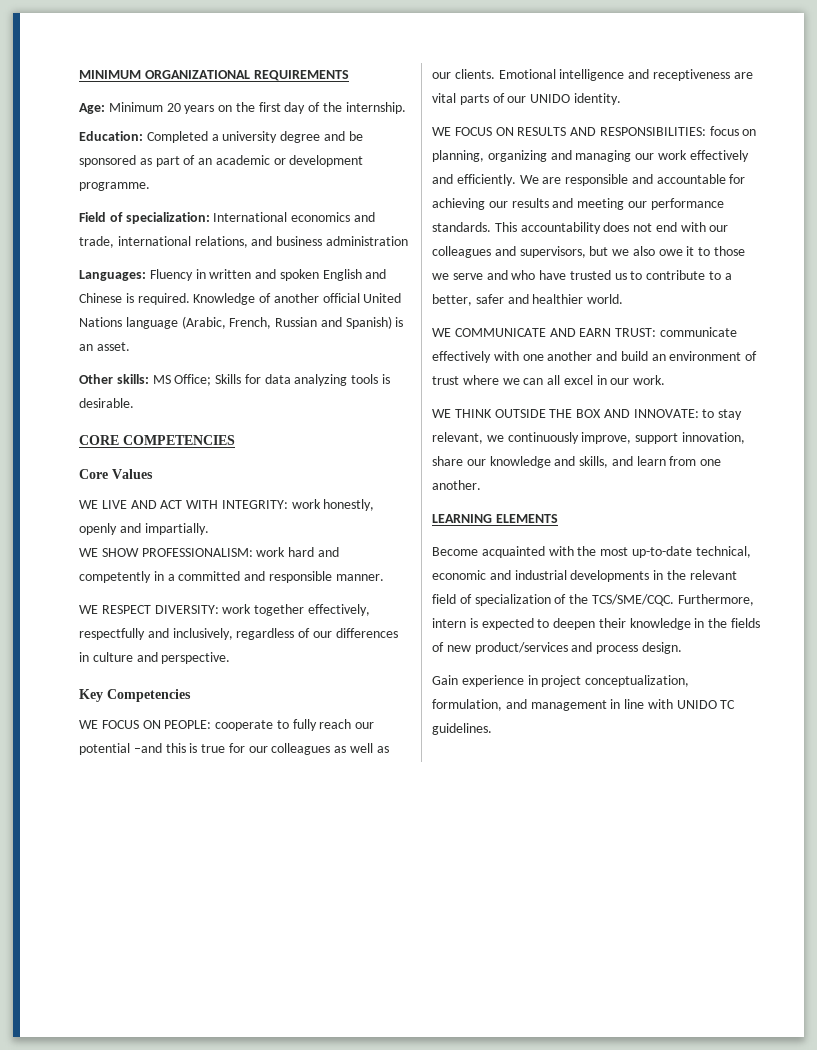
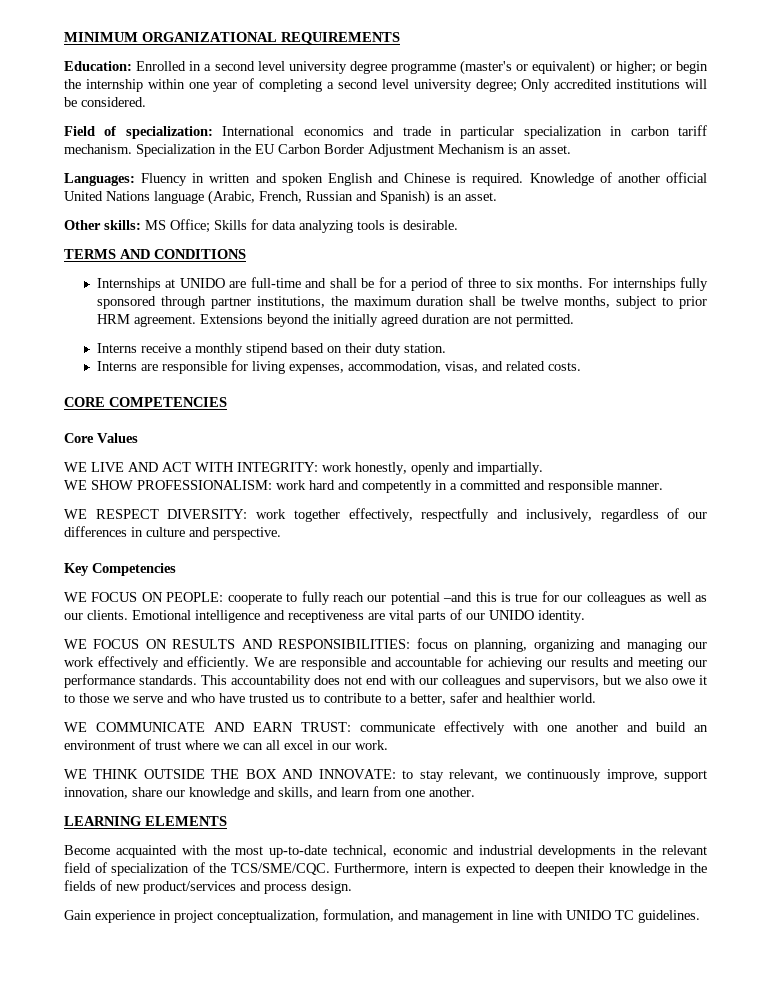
- Age: Minimum 20 years on the first day of the internship.
- Education: Completed a university degree and be sponsored as part of an academic or development programme.
+ Education: Enrolled in a second level university degree programme (master's or equivalent) or higher; or begin the internship within one year of completing a second level university degree; Only accredited institutions will be considered.
- Field of specialization: International economics and trade, international relations, and business administration
+ Field of specialization: International economics and trade in particular specialization in carbon tariff mechanism. Specialization in the EU Carbon Border Adjustment Mechanism is an asset.
+ TERMS AND CONDITIONS
+ Internships at UNIDO are full-time and shall be for a period of three to six months. For internships fully sponsored through partner institutions, the maximum duration shall be twelve months, subject to prior HRM agreement. Extensions beyond the initially agreed duration are not permitted.
+ Interns receive a monthly stipend based on their duty station.
+ Interns are responsible for living expenses, accommodation, visas, and related costs.

